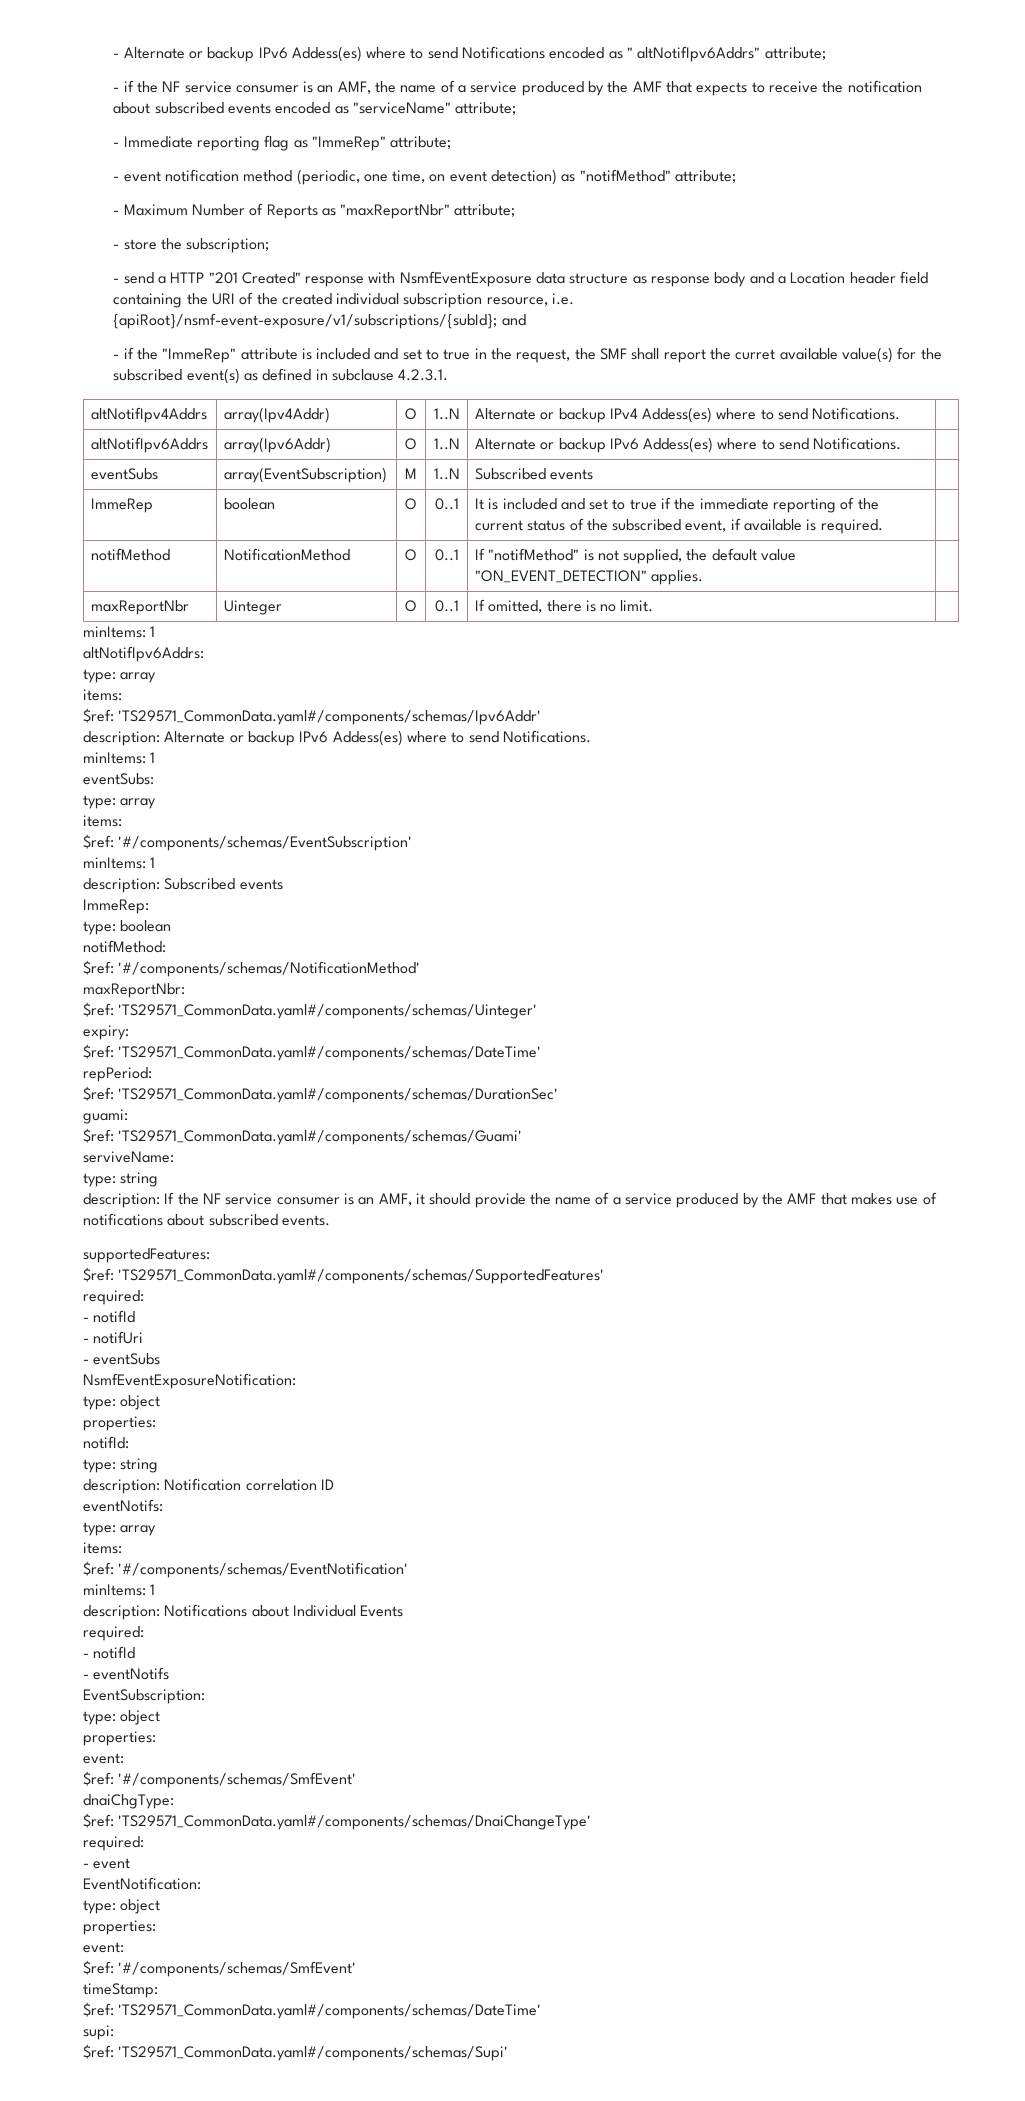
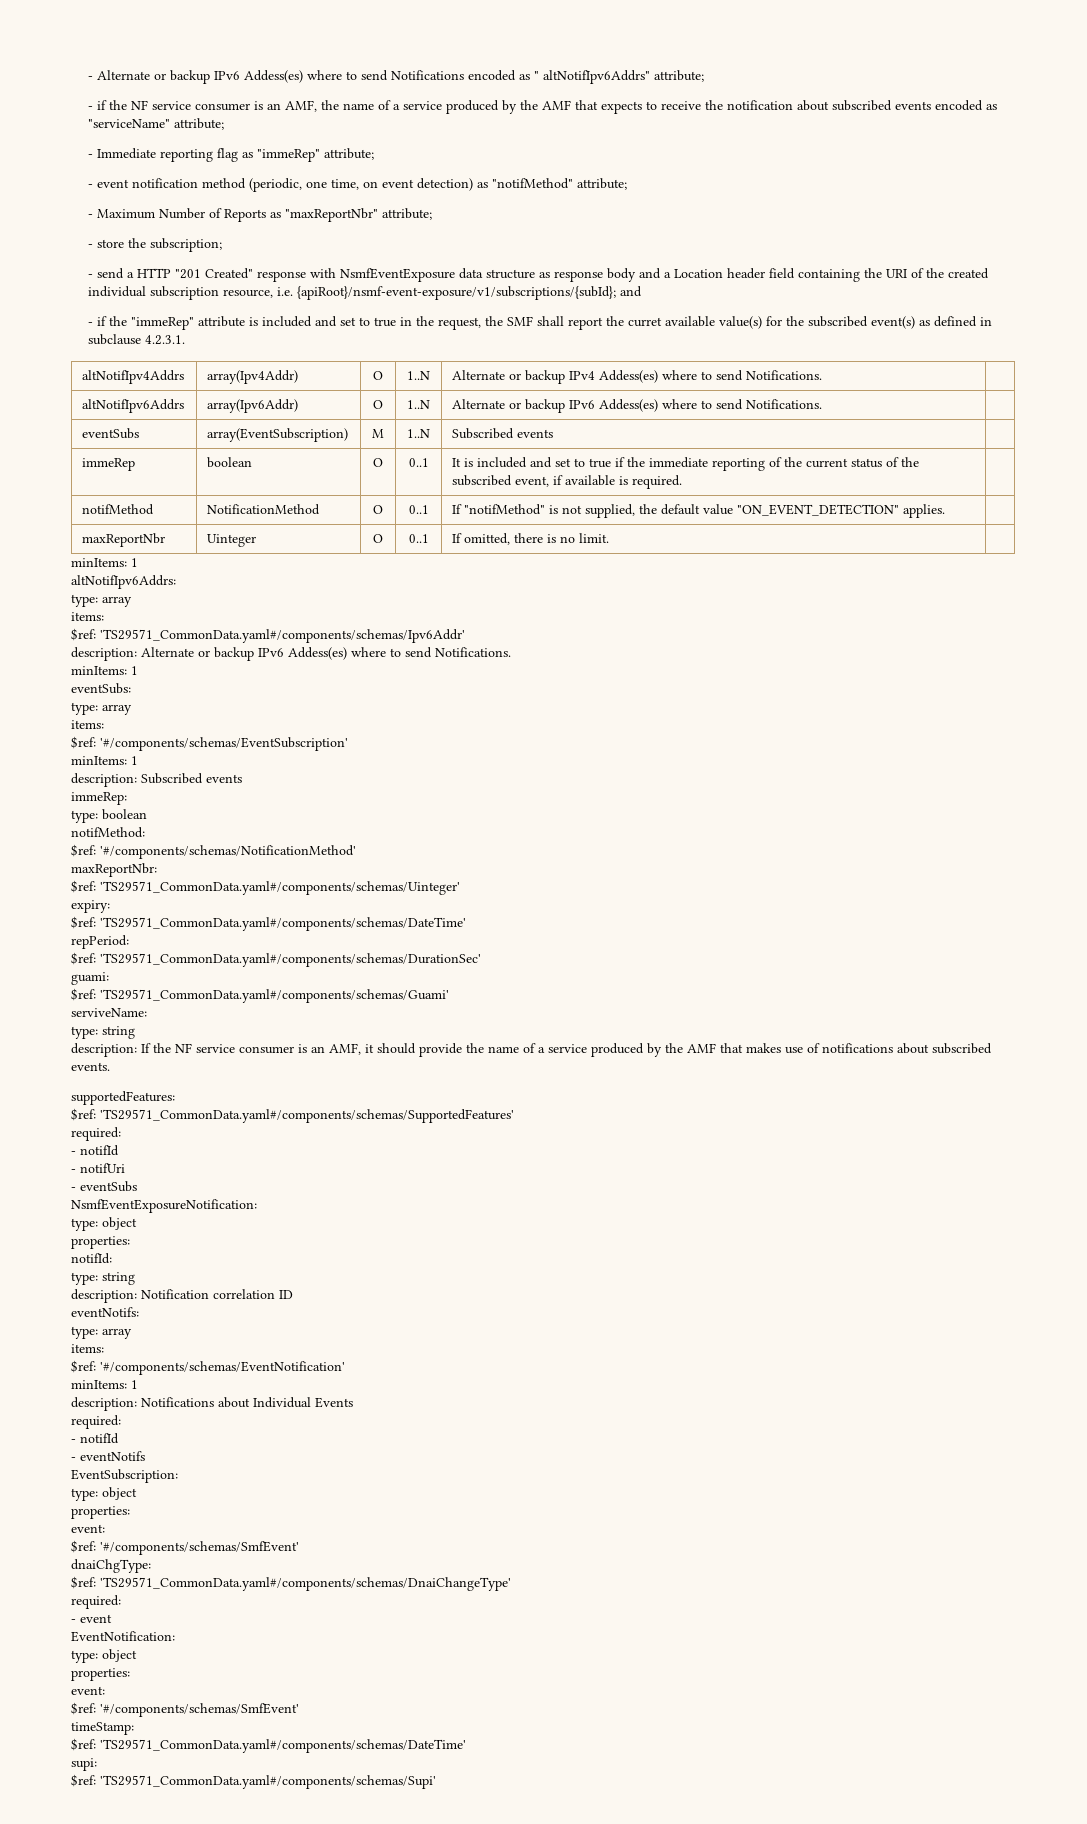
- - Immediate reporting flag as "ImmeRep" attribute;
+ - Immediate reporting flag as "immeRep" attribute;
- - if the "ImmeRep" attribute is included and set to true in the request, the SMF shall report the curret available value(s) for the subscribed event(s) as defined in subclause 4.2.3.1.
+ - if the "immeRep" attribute is included and set to true in the request, the SMF shall report the curret available value(s) for the subscribed event(s) as defined in subclause 4.2.3.1.
- ImmeRep | boolean | O | 0..1 | It is included and set to true if the immediate reporting of the current status of the subscribed event, if available is required. |
+ immeRep | boolean | O | 0..1 | It is included and set to true if the immediate reporting of the current status of the subscribed event, if available is required. |
- ImmeRep:
+ immeRep:

